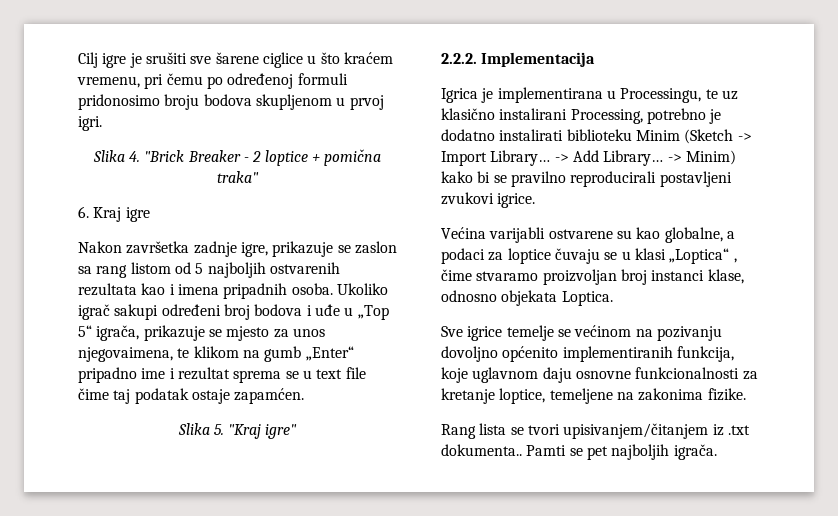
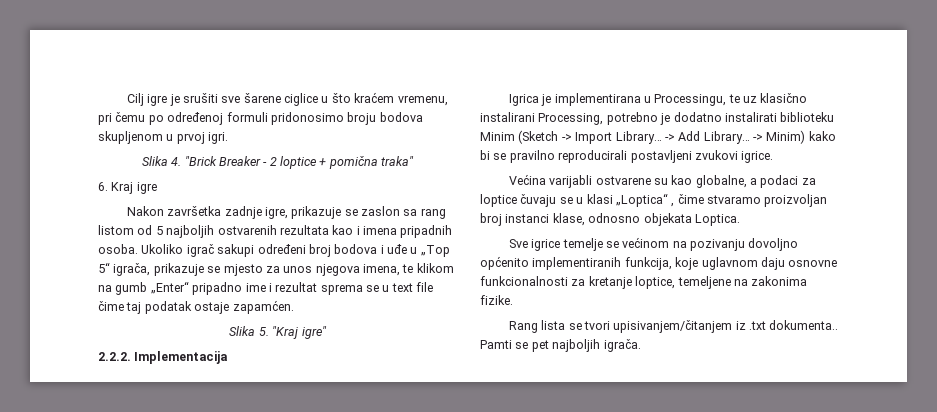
- Ukoliko igrač sakupi određeni broj bodova i uđe u „Top 5“ igrača, prikazuje se mjesto za unos njegovaimena, te klikom na gumb „Enter“ pripadno ime i rezultat sprema se u text file čime taj podatak ostaje zapamćen.
+ Ukoliko igrač sakupi određeni broj bodova i uđe u „Top 5“ igrača, prikazuje se mjesto za unos njegova imena, te klikom na gumb „Enter“ pripadno ime i rezultat sprema se u text file čime taj podatak ostaje zapamćen.

